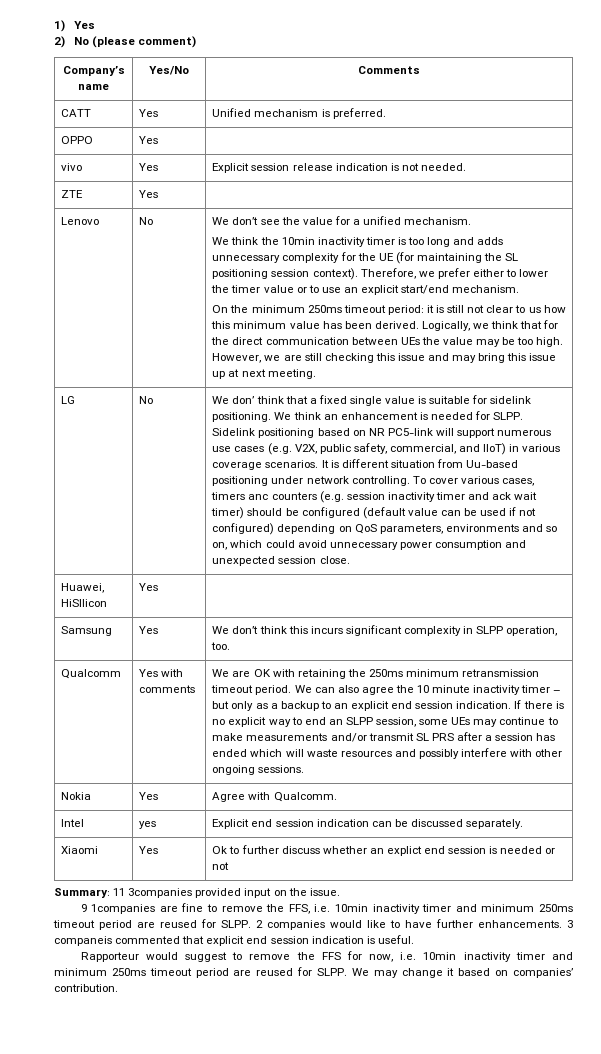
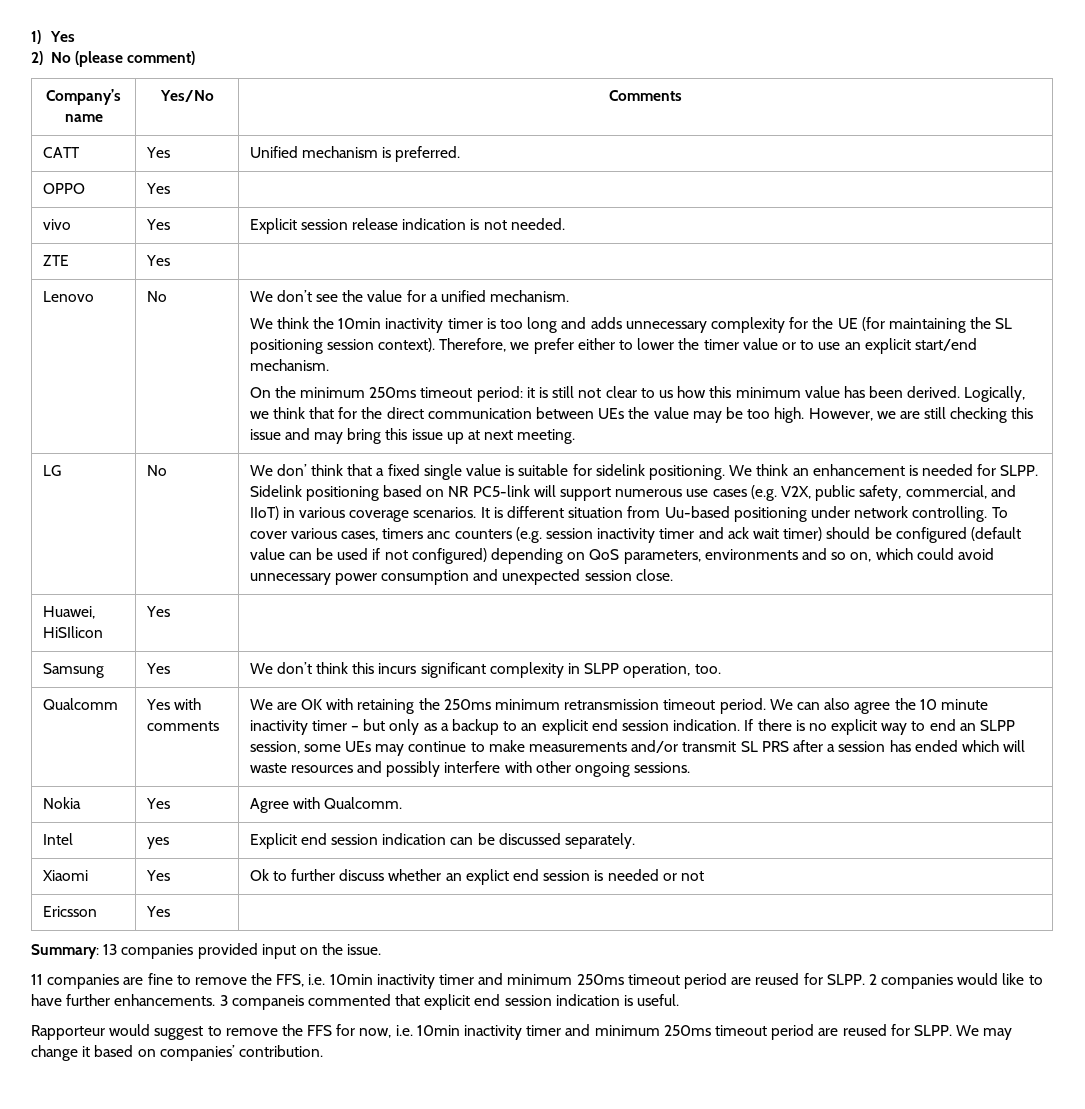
+ Ericsson | Yes |
- Summary: 11 3companies provided input on the issue.
+ Summary: 13 companies provided input on the issue.
- 9 1companies are fine to remove the FFS, i.e. 10min inactivity timer and minimum 250ms timeout period are reused for SLPP.
+ 11 companies are fine to remove the FFS, i.e. 10min inactivity timer and minimum 250ms timeout period are reused for SLPP.

